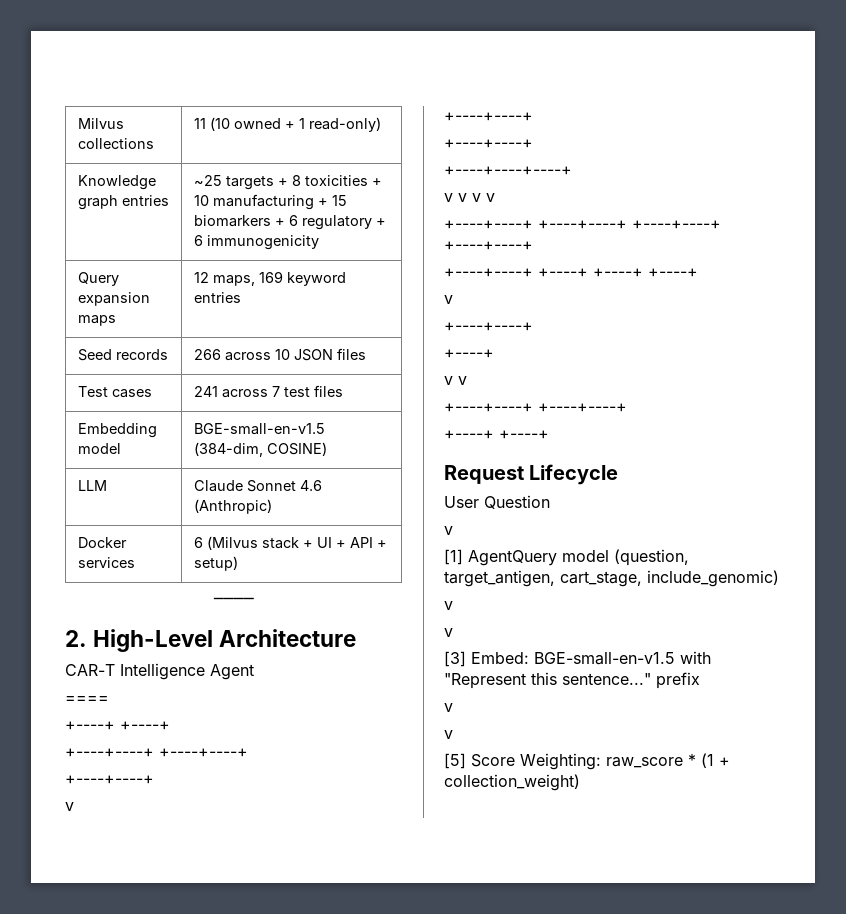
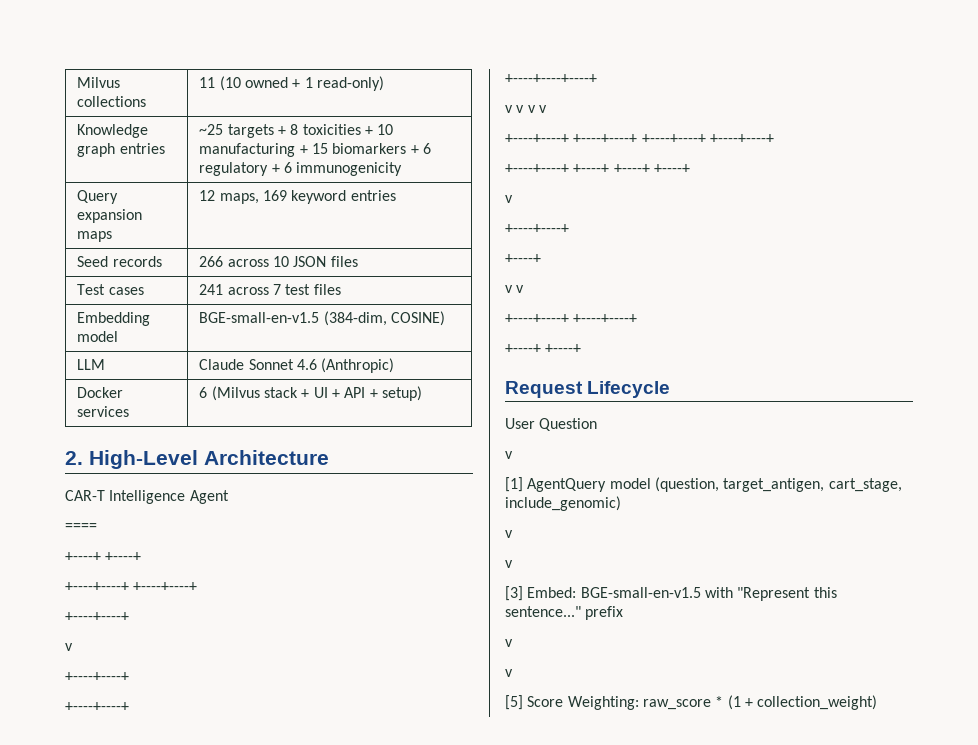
- ────

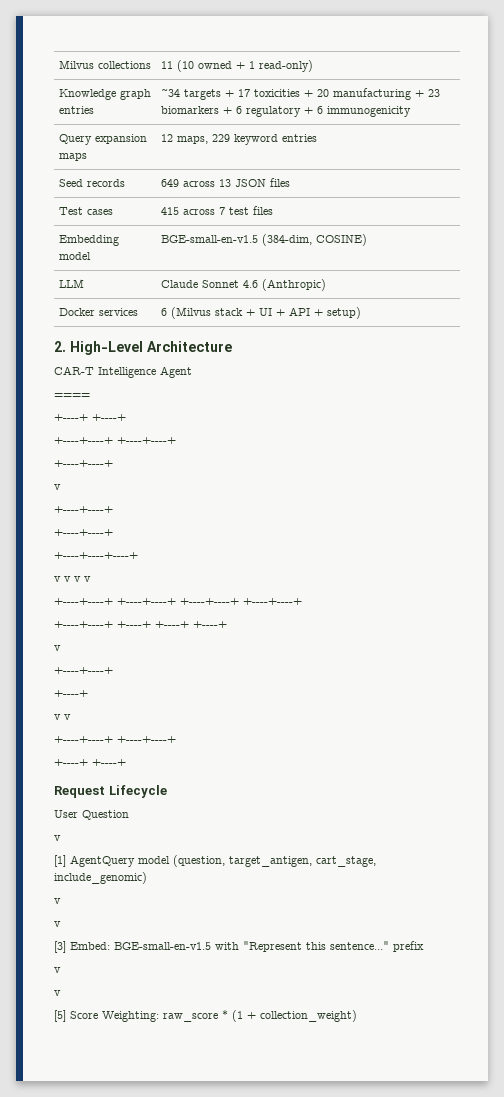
- Knowledge graph entries | ~25 targets + 8 toxicities + 10 manufacturing + 15 biomarkers + 6 regulatory + 6 immunogenicity
+ Knowledge graph entries | ~34 targets + 17 toxicities + 20 manufacturing + 23 biomarkers + 6 regulatory + 6 immunogenicity
- Query expansion maps | 12 maps, 169 keyword entries
+ Query expansion maps | 12 maps, 229 keyword entries
- Seed records | 266 across 10 JSON files
+ Seed records | 649 across 13 JSON files
- Test cases | 241 across 7 test files
+ Test cases | 415 across 7 test files

